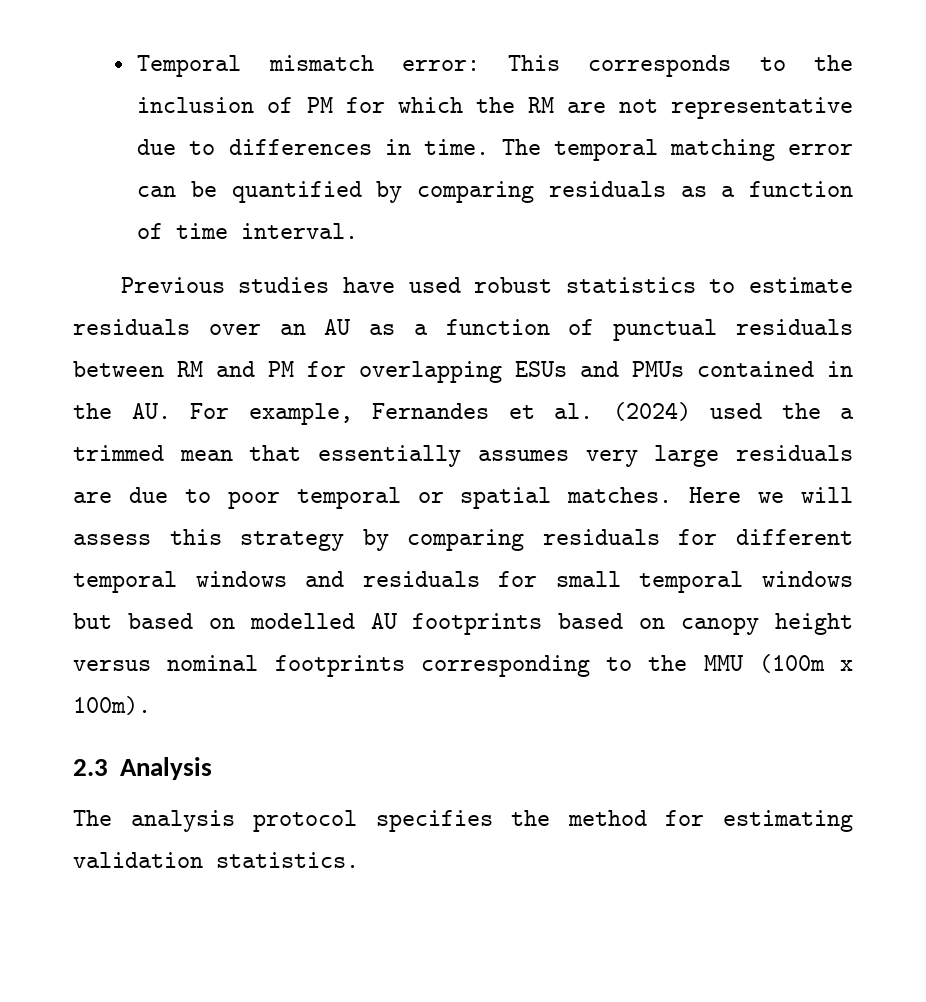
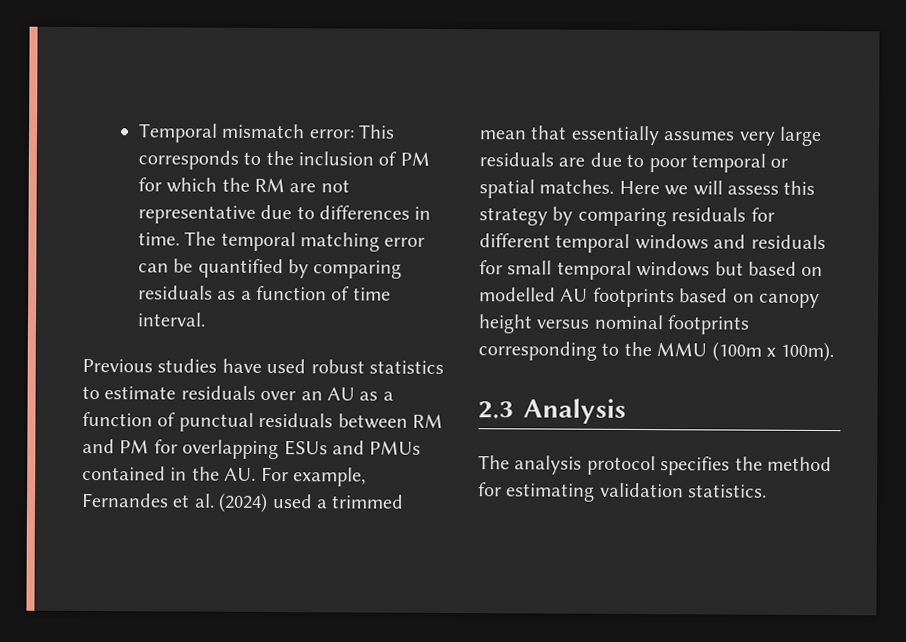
- Previous studies have used robust statistics to estimate residuals over an AU as a function of punctual residuals between RM and PM for overlapping ESUs and PMUs contained in the AU. For example, Fernandes et al. (2024) used the a trimmed mean that essentially assumes very large residuals are due to poor temporal or spatial matches.
+ Previous studies have used robust statistics to estimate residuals over an AU as a function of punctual residuals between RM and PM for overlapping ESUs and PMUs contained in the AU. For example, Fernandes et al. (2024) used a trimmed mean that essentially assumes very large residuals are due to poor temporal or spatial matches.

